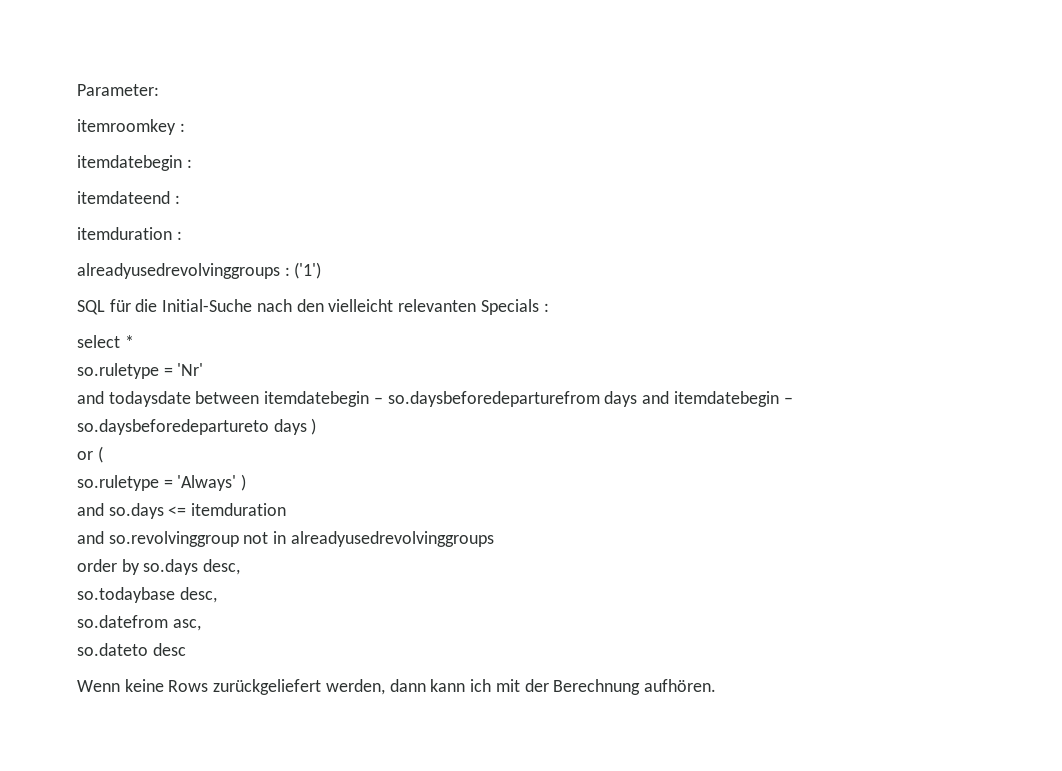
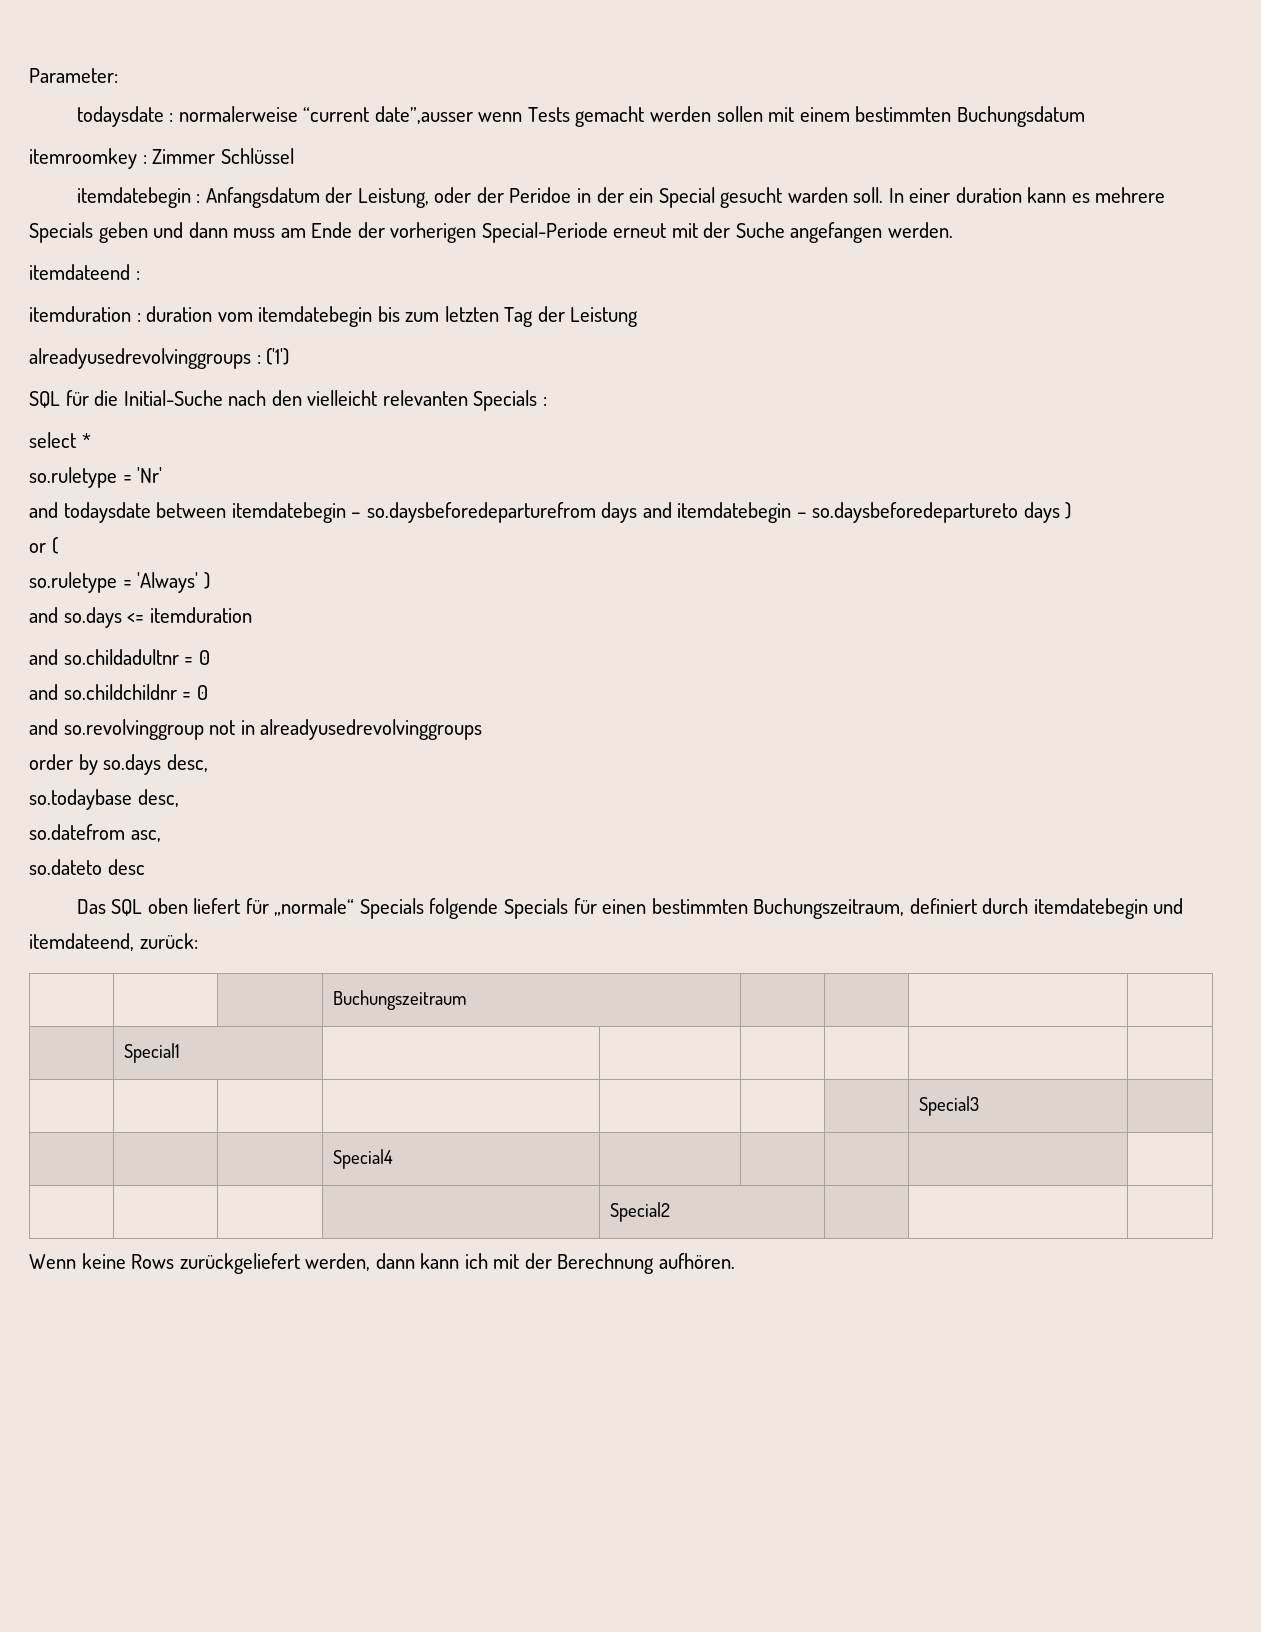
+ todaysdate : normalerweise “current date”,ausser wenn Tests gemacht werden sollen mit einem bestimmten Buchungsdatum
- itemroomkey :
+ itemroomkey : Zimmer Schlüssel
- itemdatebegin :
+ itemdatebegin : Anfangsdatum der Leistung, oder der Peridoe in der ein Special gesucht warden soll. In einer duration kann es mehrere Specials geben und dann muss am Ende der vorherigen Special-Periode erneut mit der Suche angefangen werden.
  itemdateend :
- itemduration :
+ itemduration : duration vom itemdatebegin bis zum letzten Tag der Leistung
+ and so.childadultnr = 0
+ and so.childchildnr = 0
+ Das SQL oben liefert für „normale“ Specials folgende Specials für einen bestimmten Buchungszeitraum, definiert durch itemdatebegin und itemdateend, zurück:
+ | | | Buchungszeitraum | | | |
+ | Special1 | | | | | |
+ | | | | | | | Special3 |
+ | | | Special4 | | | | |
+ | | | | Special2 | | |

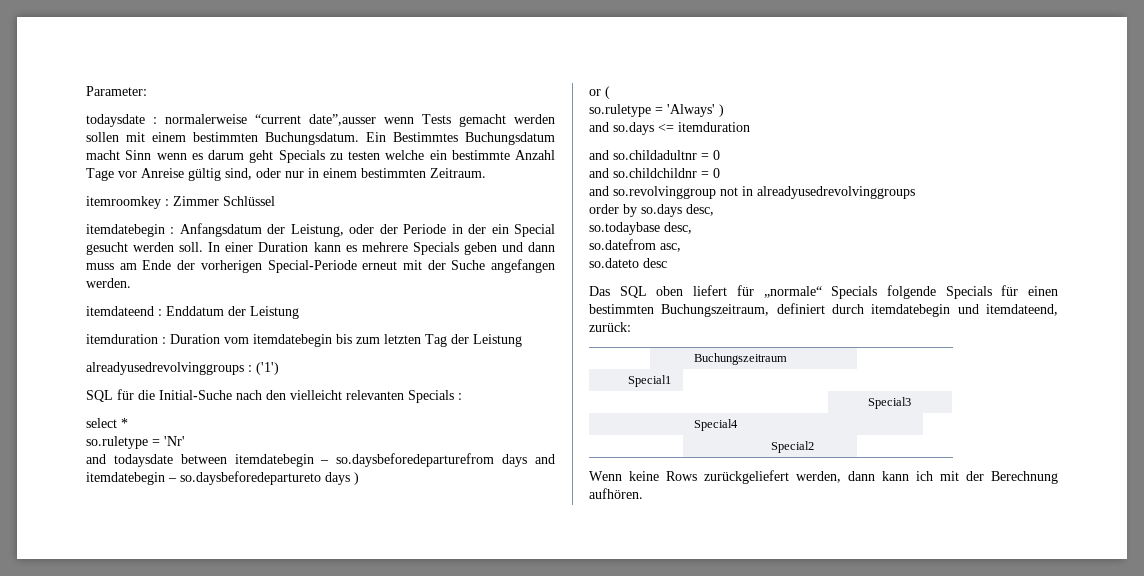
- todaysdate : normalerweise “current date”,ausser wenn Tests gemacht werden sollen mit einem bestimmten Buchungsdatum
+ todaysdate : normalerweise “current date”,ausser wenn Tests gemacht werden sollen mit einem bestimmten Buchungsdatum. Ein Bestimmtes Buchungsdatum macht Sinn wenn es darum geht Specials zu testen welche ein bestimmte Anzahl Tage vor Anreise gültig sind, oder nur in einem bestimmten Zeitraum.
- itemdatebegin : Anfangsdatum der Leistung, oder der Peridoe in der ein Special gesucht warden soll.
+ itemdatebegin : Anfangsdatum der Leistung, oder der Periode in der ein Special gesucht werden soll.
- In einer duration kann es mehrere Specials geben und dann muss am Ende der vorherigen Special-Periode erneut mit der Suche angefangen werden.
+ In einer Duration kann es mehrere Specials geben und dann muss am Ende der vorherigen Special-Periode erneut mit der Suche angefangen werden.
- itemdateend :
+ itemdateend : Enddatum der Leistung
- itemduration : duration vom itemdatebegin bis zum letzten Tag der Leistung
+ itemduration : Duration vom itemdatebegin bis zum letzten Tag der Leistung

